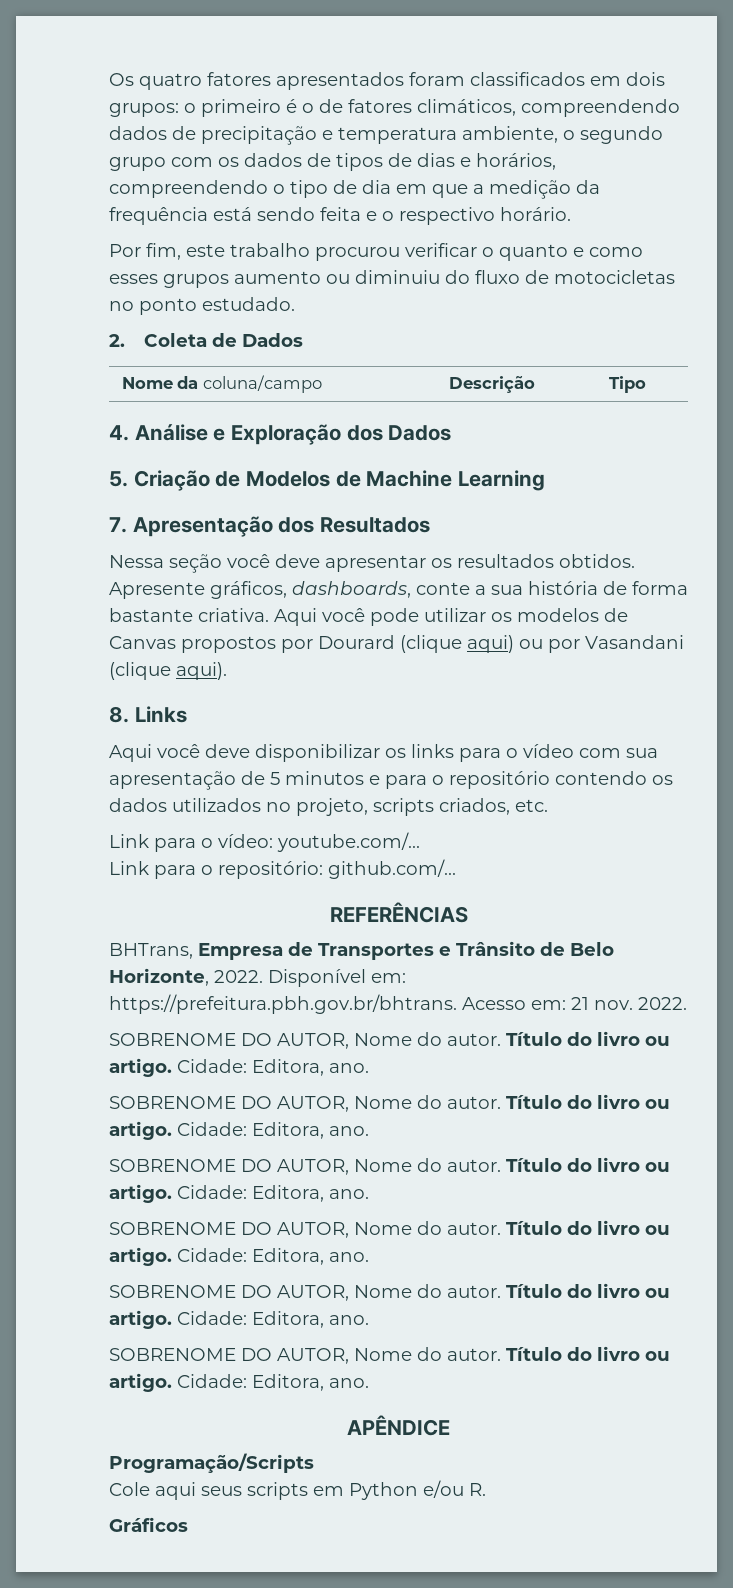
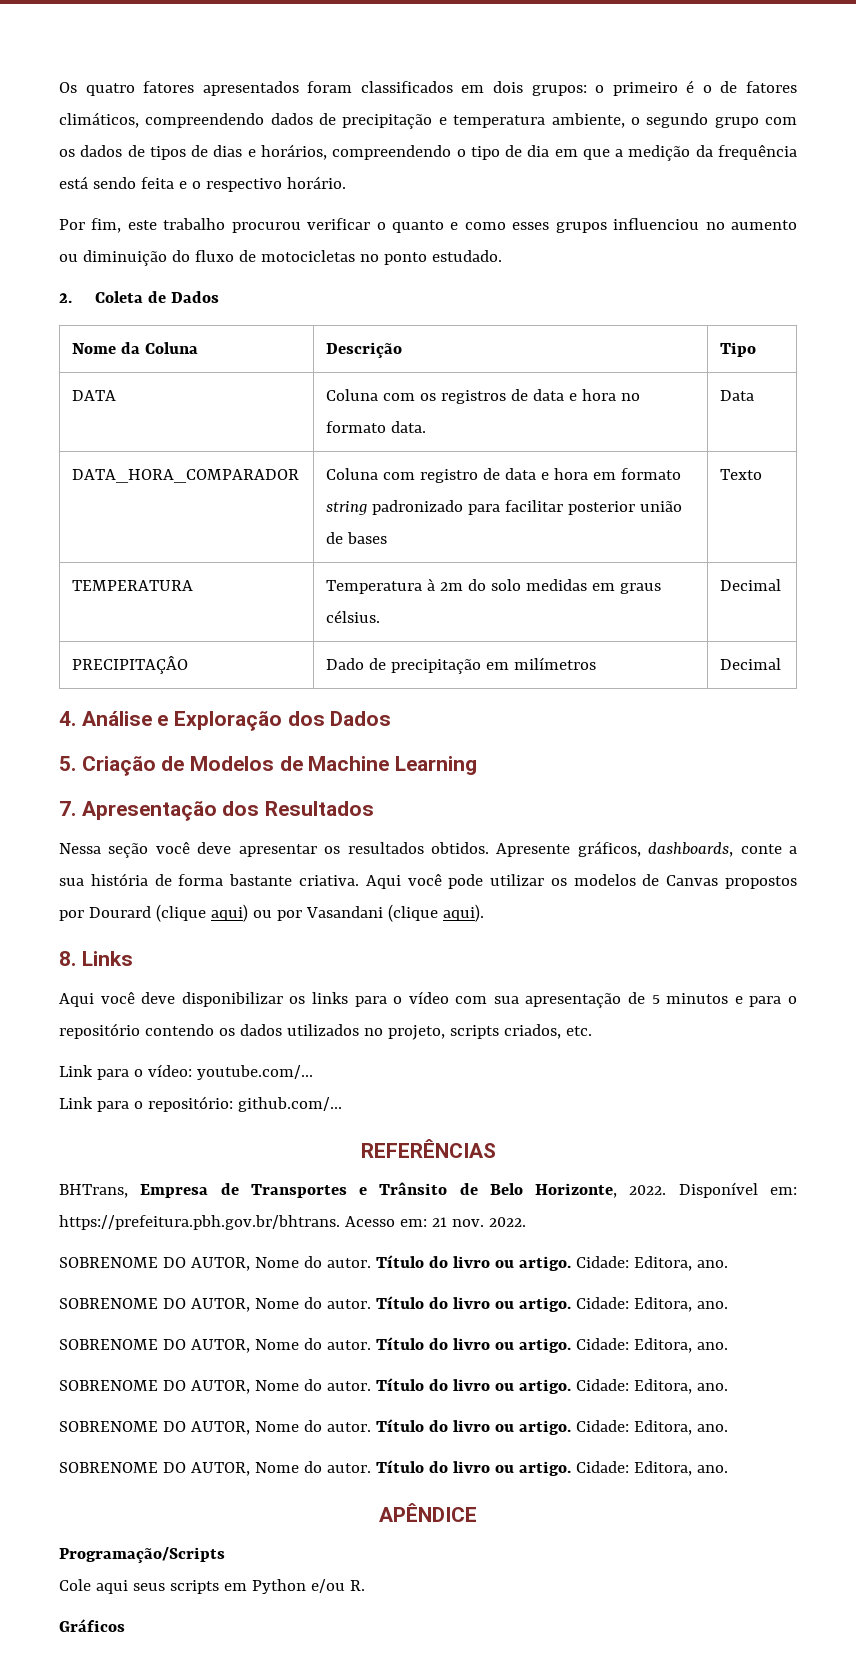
- Por fim, este trabalho procurou verificar o quanto e como esses grupos aumento ou diminuiu do fluxo de motocicletas no ponto estudado.
+ Por fim, este trabalho procurou verificar o quanto e como esses grupos influenciou no aumento ou diminuição do fluxo de motocicletas no ponto estudado.
- Nome da coluna/campo | Descrição | Tipo
+ Nome da Coluna | Descrição | Tipo
+ DATA | Coluna com os registros de data e hora no formato data. | Data
+ DATA_HORA_COMPARADOR | Coluna com registro de data e hora em formato string padronizado para facilitar posterior união de bases | Texto
+ TEMPERATURA | Temperatura à 2m do solo medidas em graus célsius. | Decimal
+ PRECIPITAÇÂO | Dado de precipitação em milímetros | Decimal

